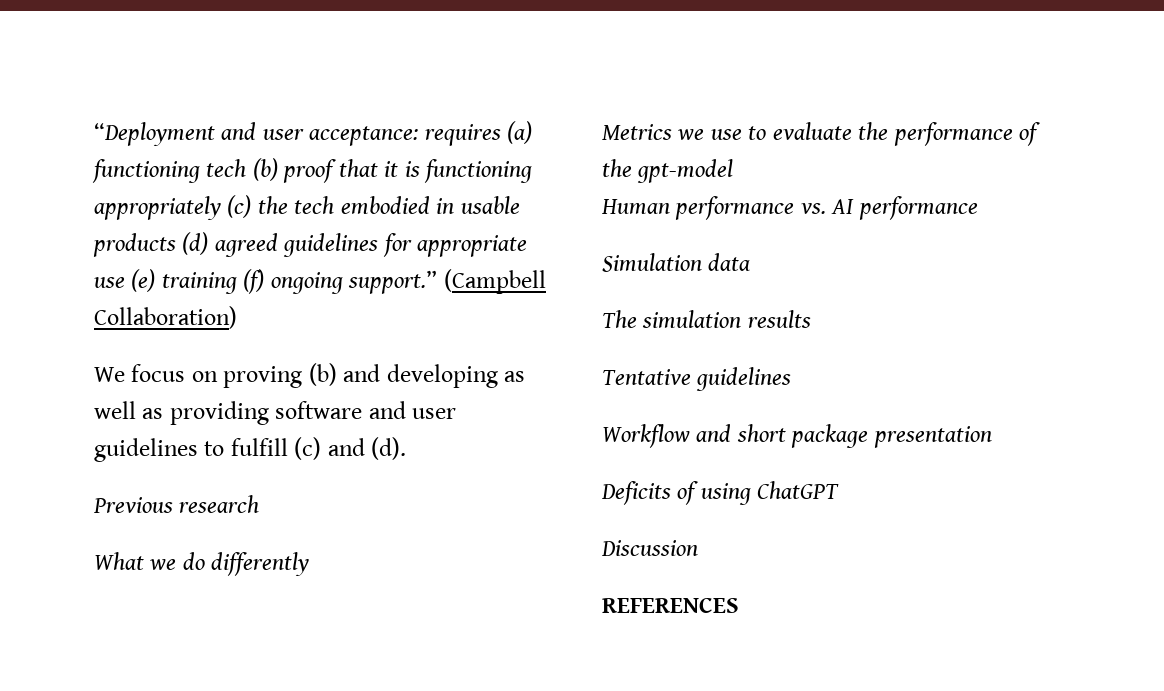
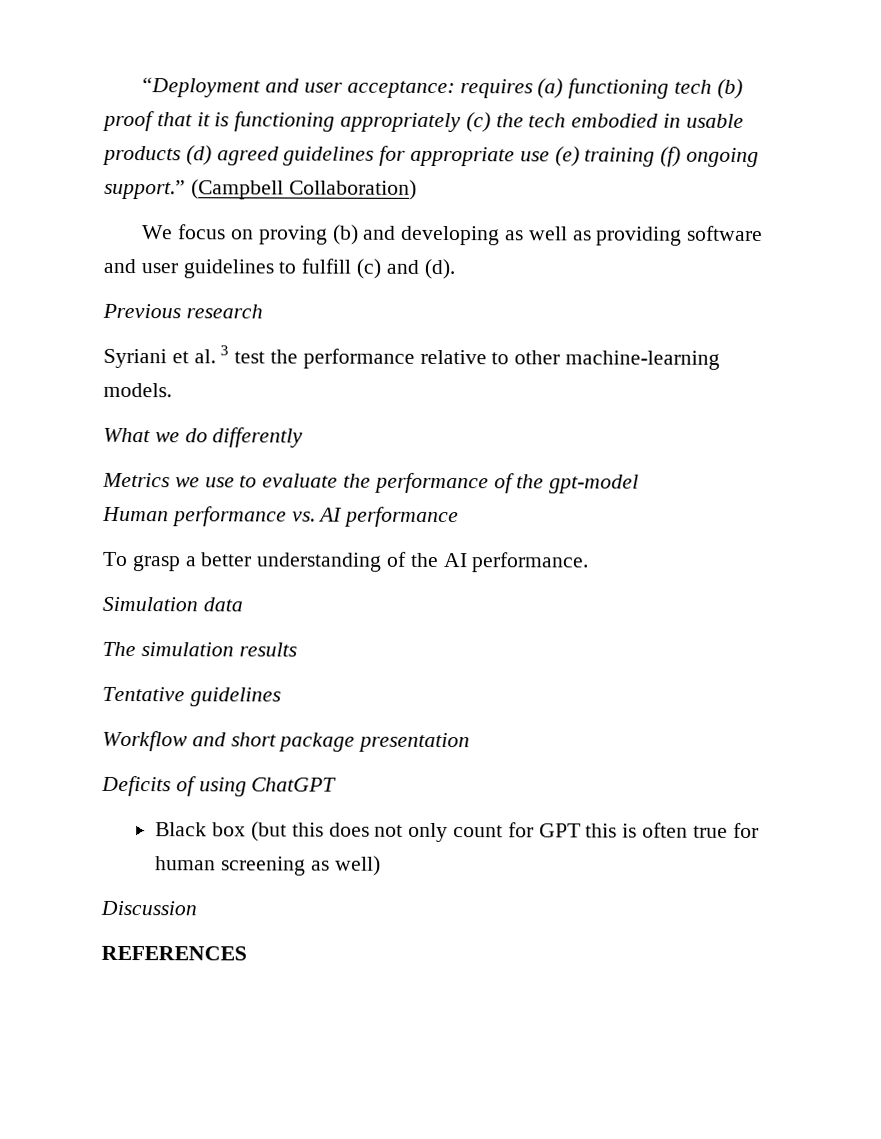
+ Syriani et al. 3 test the performance relative to other machine-learning models.
+ To grasp a better understanding of the AI performance.
+ Black box (but this does not only count for GPT this is often true for human screening as well)

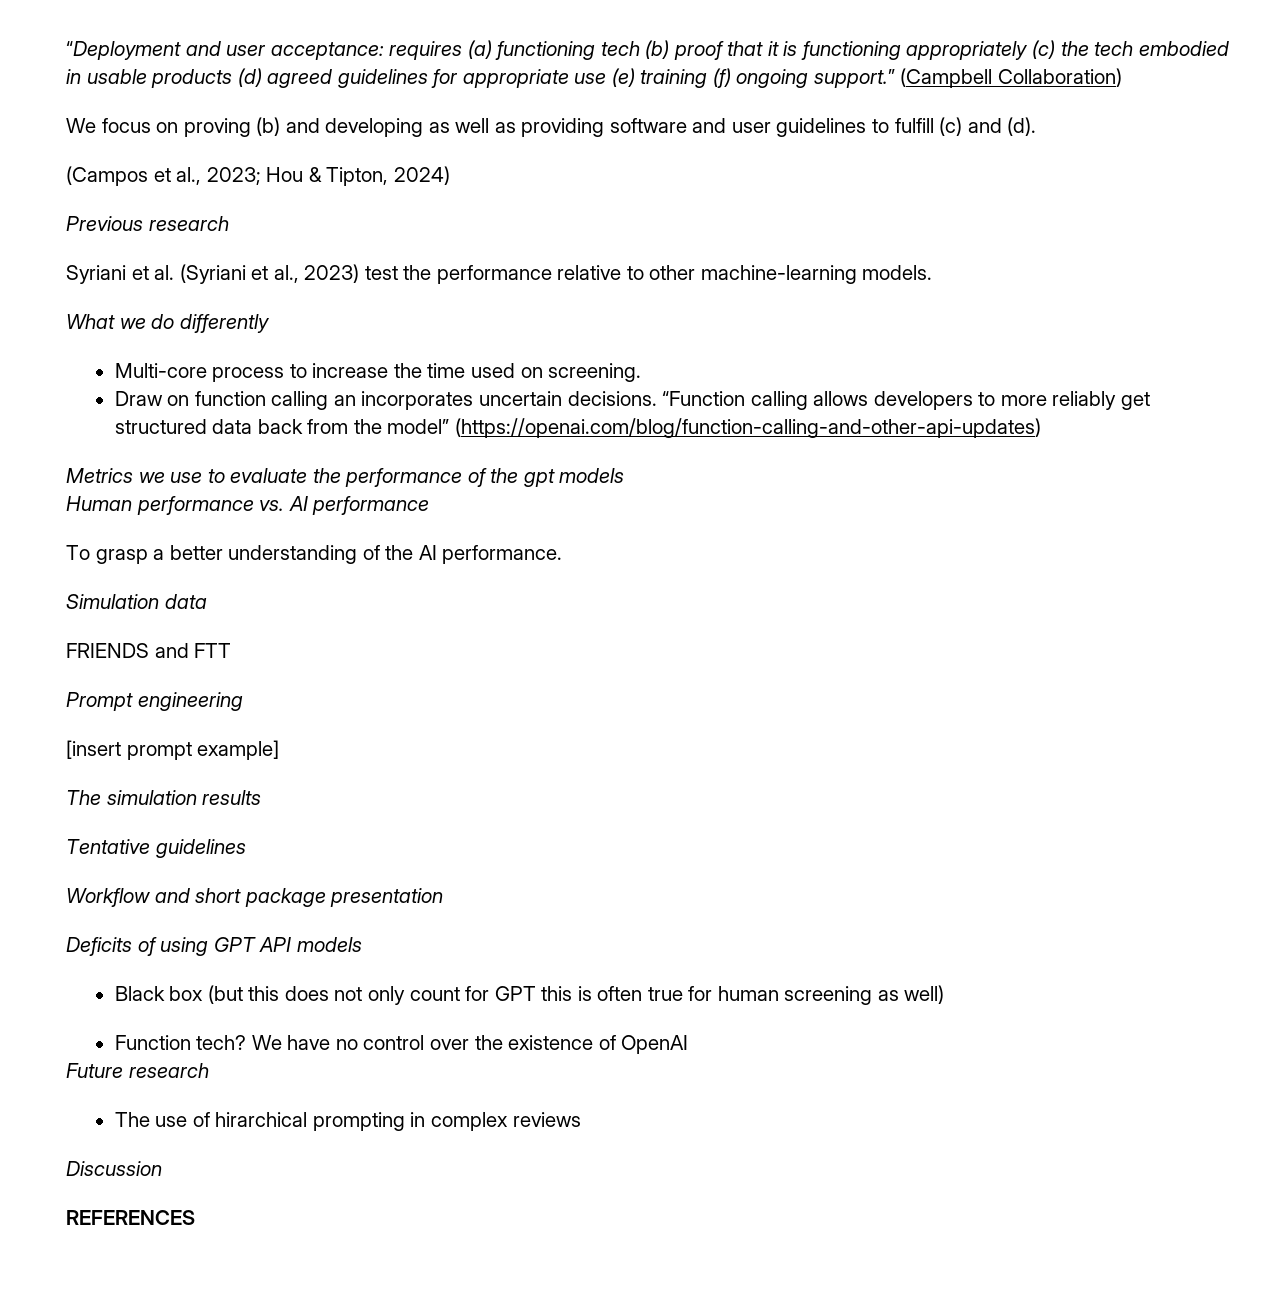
+ (Campos et al., 2023; Hou & Tipton, 2024)
- Syriani et al. 3 test the performance relative to other machine-learning models.
+ Syriani et al. (Syriani et al., 2023) test the performance relative to other machine-learning models.
+ Multi-core process to increase the time used on screening.
+ Draw on function calling an incorporates uncertain decisions. “Function calling allows developers to more reliably get structured data back from the model” (https://openai.com/blog/function-calling-and-other-api-updates)
- Metrics we use to evaluate the performance of the gpt-model
+ Metrics we use to evaluate the performance of the gpt models
+ FRIENDS and FTT
+ Prompt engineering
+ [insert prompt example]
- Deficits of using ChatGPT
+ Deficits of using GPT API models
+ Function tech? We have no control over the existence of OpenAI
+ Future research
+ The use of hirarchical prompting in complex reviews

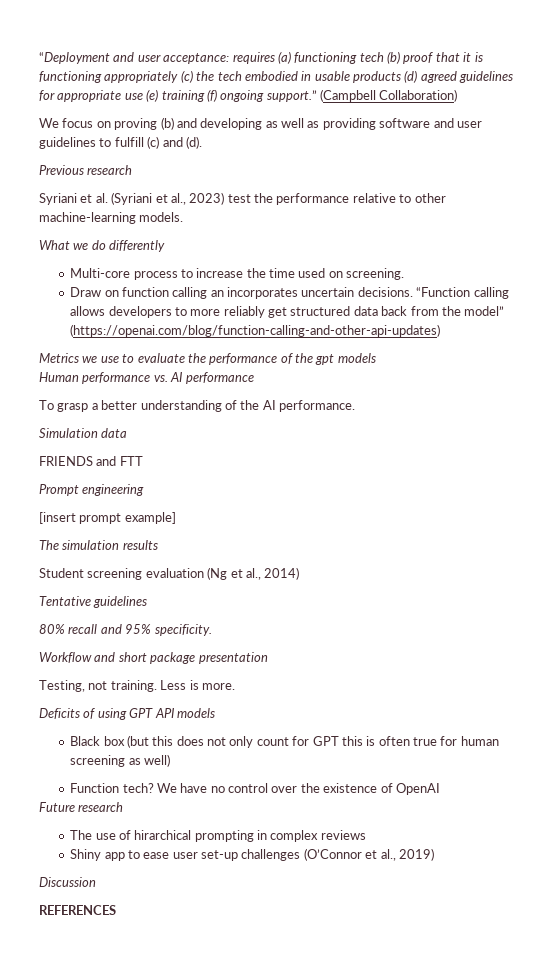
- (Campos et al., 2023; Hou & Tipton, 2024)
+ Student screening evaluation (Ng et al., 2014)
  Tentative guidelines
+ 80% recall and 95% specificity.
+ Testing, not training. Less is more.
+ Shiny app to ease user set-up challenges (O’Connor et al., 2019)

